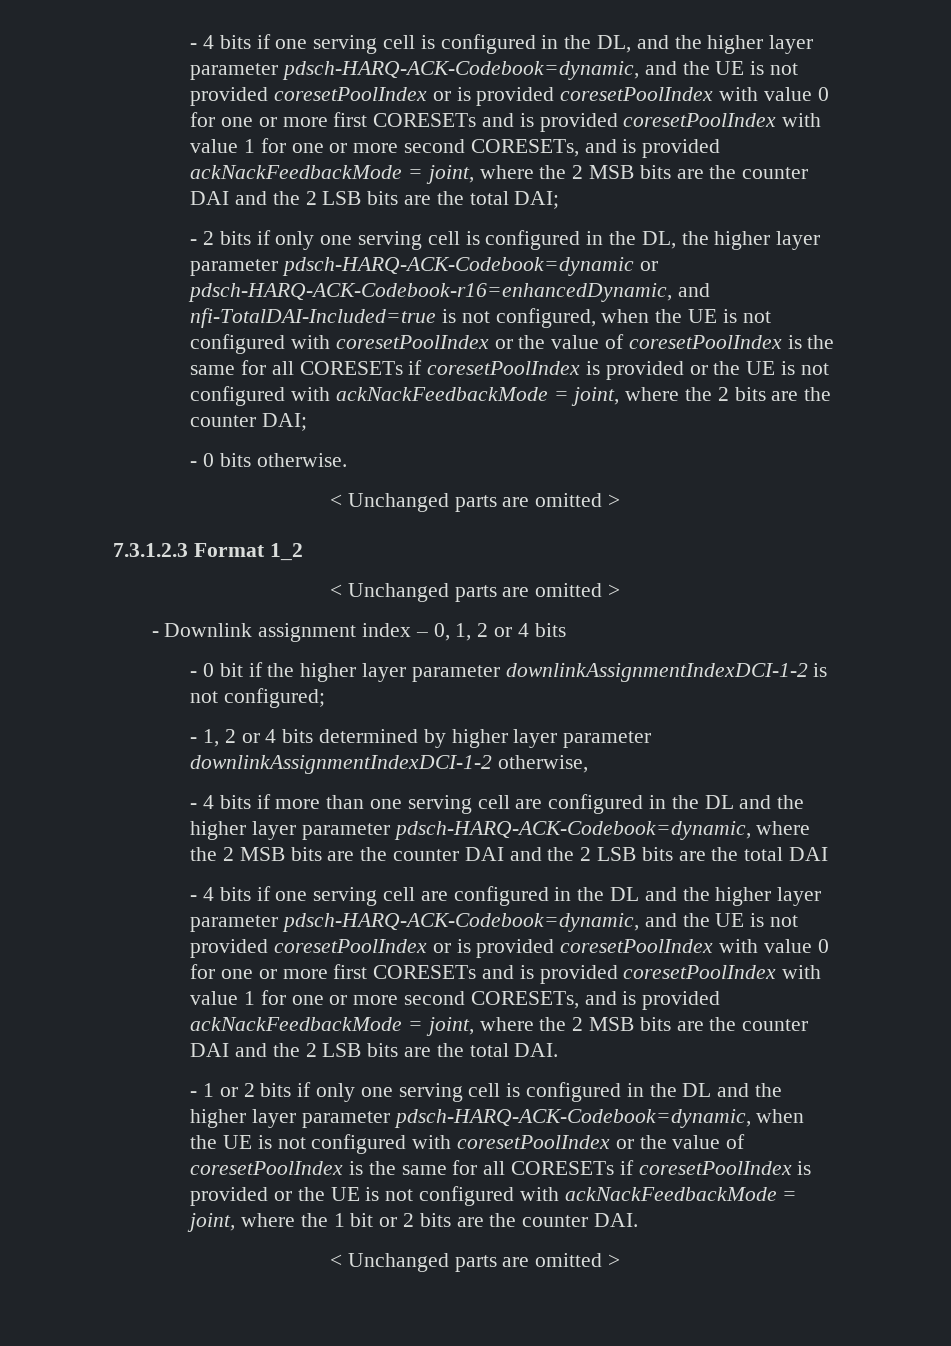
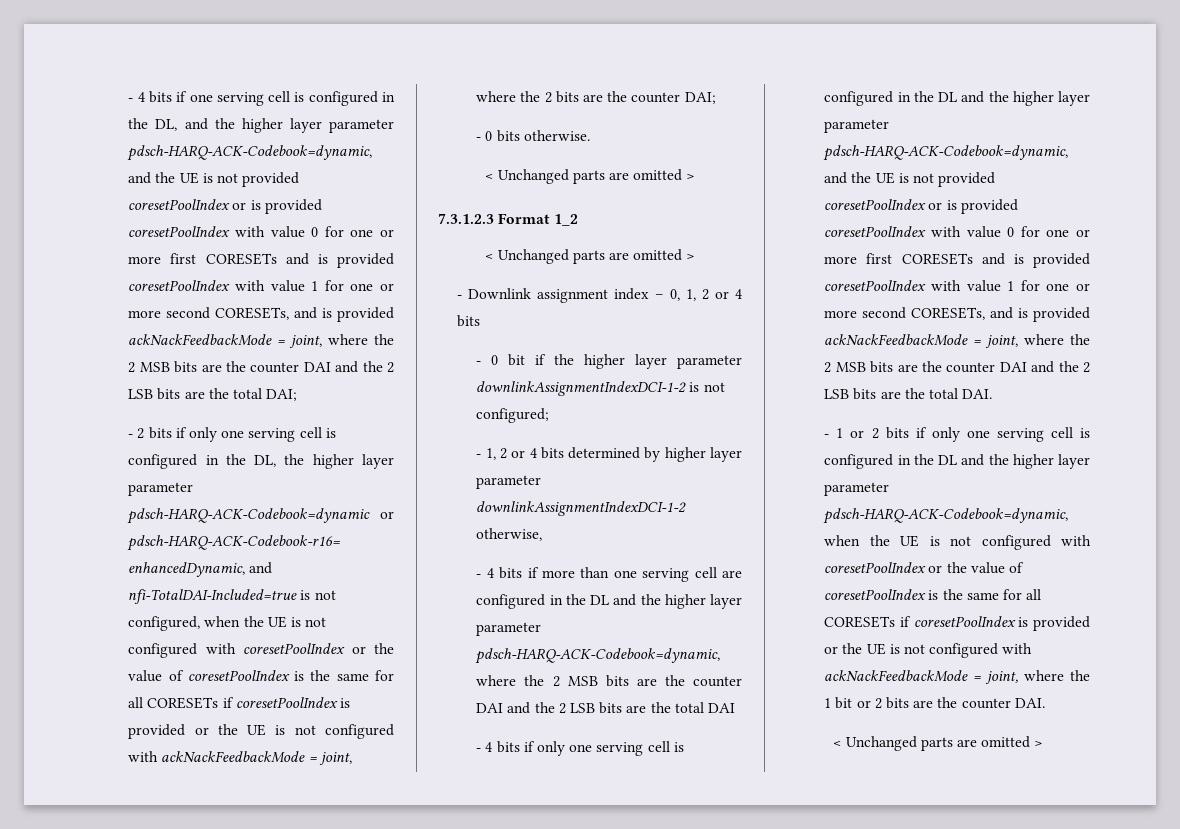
- - 4 bits if one serving cell are configured in the DL and the higher layer parameter pdsch-HARQ-ACK-Codebook=dynamic, and the UE is not provided coresetPoolIndex or is provided coresetPoolIndex with value 0 for one or more first CORESETs and is provided coresetPoolIndex with value 1 for one or more second CORESETs, and is provided ackNackFeedbackMode = joint, where the 2 MSB bits are the counter DAI and the 2 LSB bits are the total DAI.
+ - 4 bits if only one serving cell is configured in the DL and the higher layer parameter pdsch-HARQ-ACK-Codebook=dynamic, and the UE is not provided coresetPoolIndex or is provided coresetPoolIndex with value 0 for one or more first CORESETs and is provided coresetPoolIndex with value 1 for one or more second CORESETs, and is provided ackNackFeedbackMode = joint, where the 2 MSB bits are the counter DAI and the 2 LSB bits are the total DAI.

